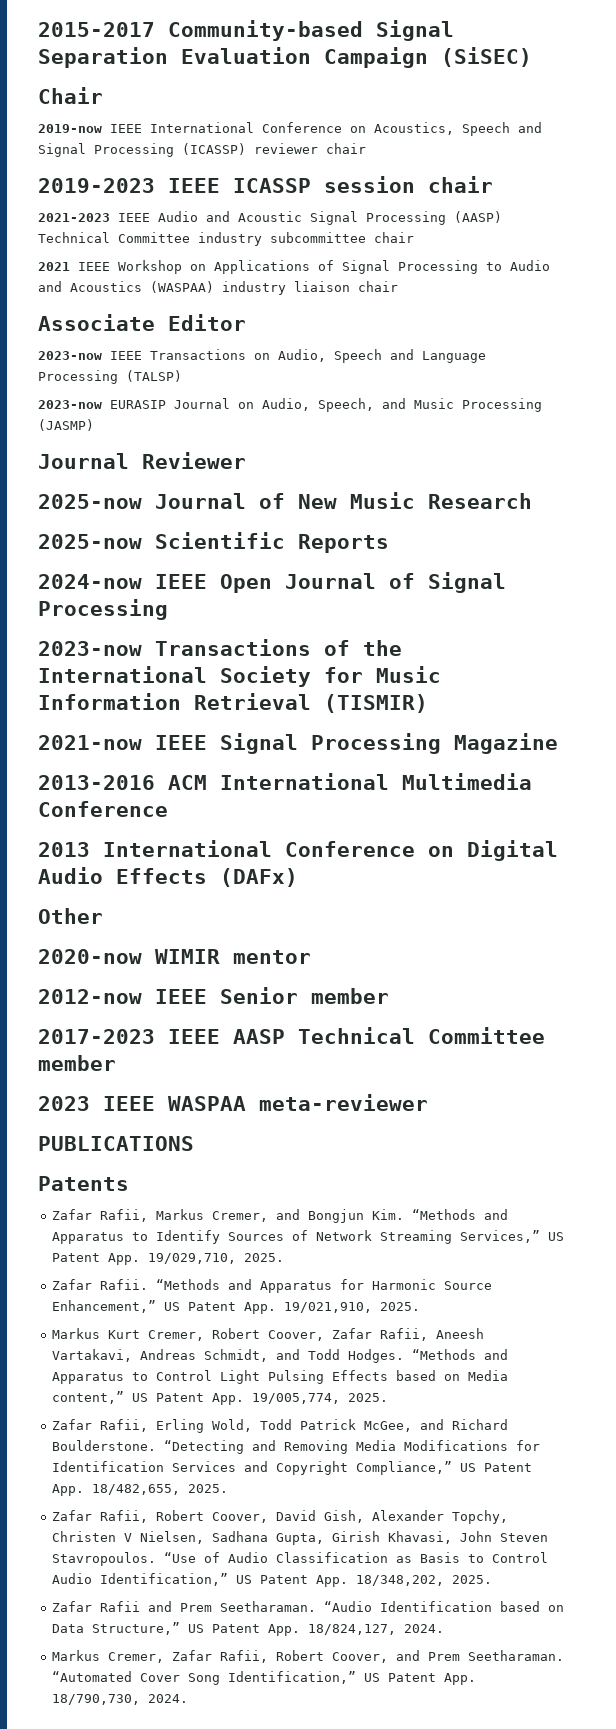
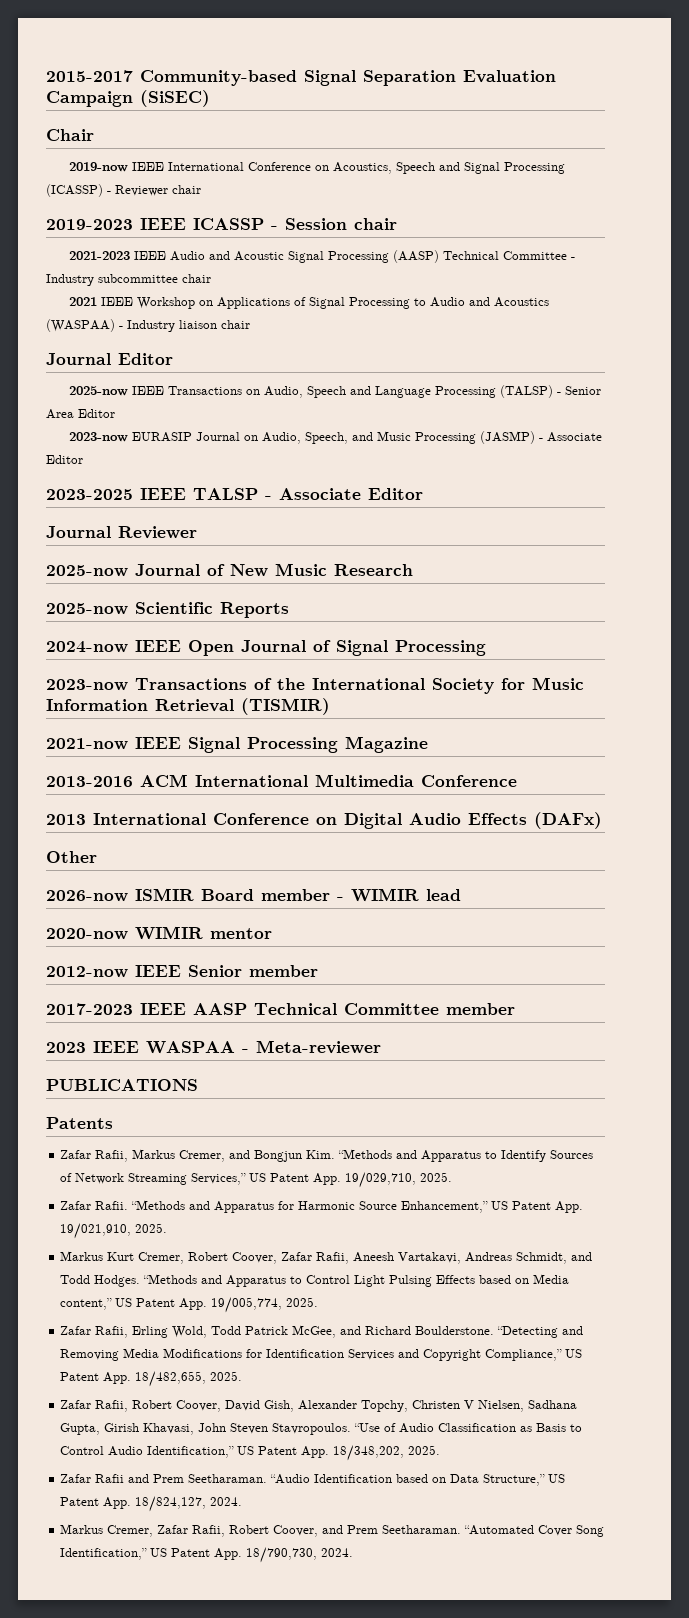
- 2019-now IEEE International Conference on Acoustics, Speech and Signal Processing (ICASSP) reviewer chair
+ 2019-now IEEE International Conference on Acoustics, Speech and Signal Processing (ICASSP) - Reviewer chair
- 2019-2023 IEEE ICASSP session chair
+ 2019-2023 IEEE ICASSP - Session chair
- 2021-2023 IEEE Audio and Acoustic Signal Processing (AASP) Technical Committee industry subcommittee chair
+ 2021-2023 IEEE Audio and Acoustic Signal Processing (AASP) Technical Committee - Industry subcommittee chair
- 2021 IEEE Workshop on Applications of Signal Processing to Audio and Acoustics (WASPAA) industry liaison chair
+ 2021 IEEE Workshop on Applications of Signal Processing to Audio and Acoustics (WASPAA) - Industry liaison chair
- Associate Editor
- 2023-now IEEE Transactions on Audio, Speech and Language Processing (TALSP)
+ Journal Editor
+ 2025-now IEEE Transactions on Audio, Speech and Language Processing (TALSP) - Senior Area Editor
- 2023-now EURASIP Journal on Audio, Speech, and Music Processing (JASMP)
+ 2023-now EURASIP Journal on Audio, Speech, and Music Processing (JASMP) - Associate Editor
+ 2023-2025 IEEE TALSP - Associate Editor
+ 2026-now ISMIR Board member - WIMIR lead
- 2023 IEEE WASPAA meta-reviewer
+ 2023 IEEE WASPAA - Meta-reviewer

